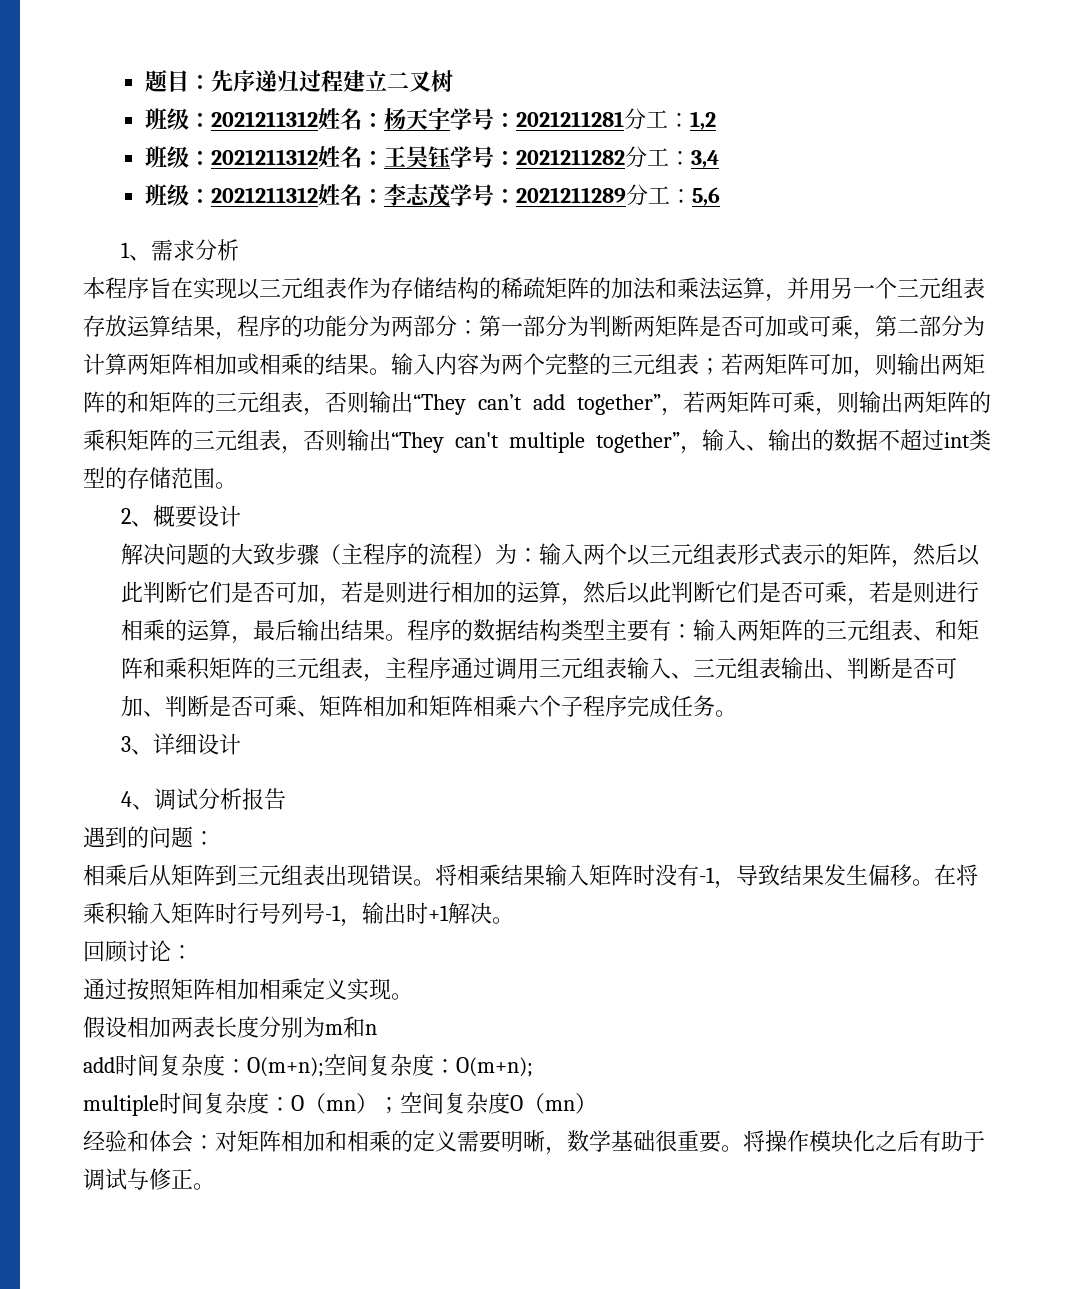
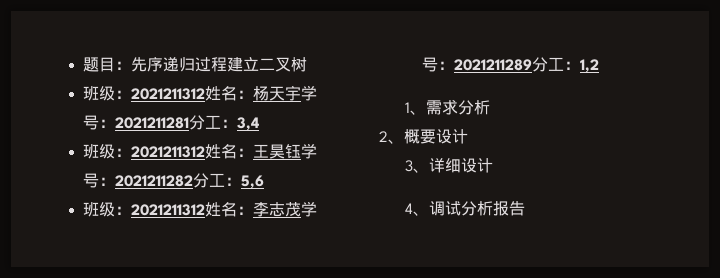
- 班级：2021211312姓名：杨天宇学号：2021211281分工：1,2
+ 班级：2021211312姓名：杨天宇学号：2021211281分工：3,4
- 班级：2021211312姓名：王昊钰学号：2021211282分工：3,4
+ 班级：2021211312姓名：王昊钰学号：2021211282分工：5,6
- 班级：2021211312姓名：李志茂学号：2021211289分工：5,6
+ 班级：2021211312姓名：李志茂学号：2021211289分工：1,2
- 本程序旨在实现以三元组表作为存储结构的稀疏矩阵的加法和乘法运算，并用另一个三元组表存放运算结果，程序的功能分为两部分：第一部分为判断两矩阵是否可加或可乘，第二部分为计算两矩阵相加或相乘的结果。输入内容为两个完整的三元组表；若两矩阵可加，则输出两矩阵的和矩阵的三元组表，否则输出“They can’t add together”，若两矩阵可乘，则输出两矩阵的乘积矩阵的三元组表，否则输出“They can't multiple together”，输入、输出的数据不超过int类型的存储范围。
  2、概要设计
- 解决问题的大致步骤（主程序的流程）为：输入两个以三元组表形式表示的矩阵，然后以此判断它们是否可加，若是则进行相加的运算，然后以此判断它们是否可乘，若是则进行相乘的运算，最后输出结果。程序的数据结构类型主要有：输入两矩阵的三元组表、和矩阵和乘积矩阵的三元组表，主程序通过调用三元组表输入、三元组表输出、判断是否可加、判断是否可乘、矩阵相加和矩阵相乘六个子程序完成任务。
- 遇到的问题：
- 相乘后从矩阵到三元组表出现错误。将相乘结果输入矩阵时没有-1，导致结果发生偏移。在将乘积输入矩阵时行号列号-1，输出时+1解决。
- 回顾讨论：
- 通过按照矩阵相加相乘定义实现。
- 假设相加两表长度分别为m和n
- add时间复杂度：O(m+n);空间复杂度：O(m+n);
- multiple时间复杂度：O（mn）；空间复杂度O（mn）
- 经验和体会：对矩阵相加和相乘的定义需要明晰，数学基础很重要。将操作模块化之后有助于调试与修正。

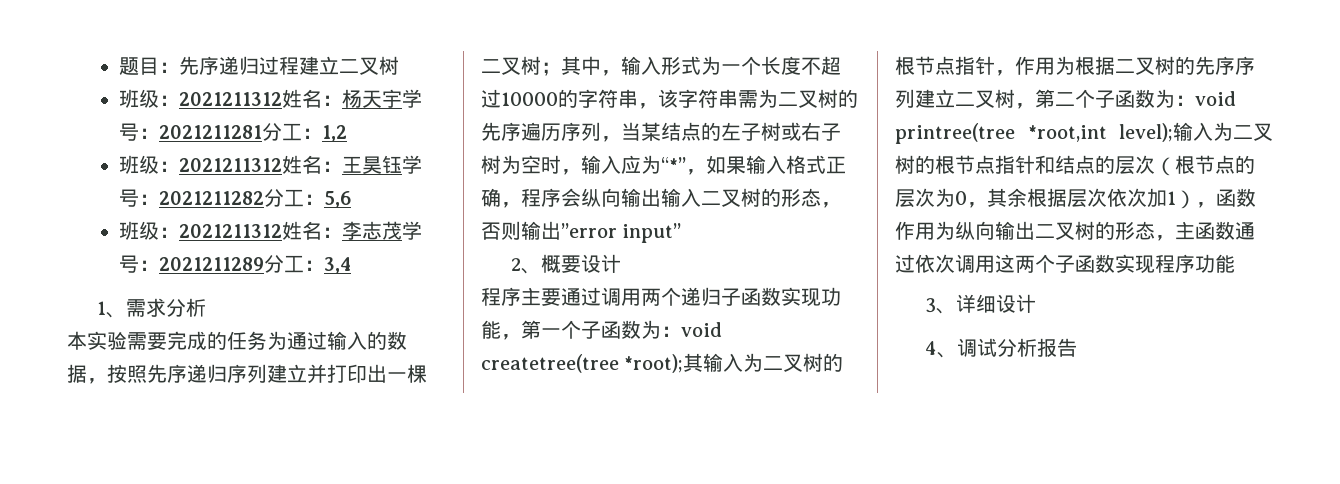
- 班级：2021211312姓名：杨天宇学号：2021211281分工：3,4
+ 班级：2021211312姓名：杨天宇学号：2021211281分工：1,2
- 班级：2021211312姓名：李志茂学号：2021211289分工：1,2
+ 班级：2021211312姓名：李志茂学号：2021211289分工：3,4
+ 本实验需要完成的任务为通过输入的数据，按照先序递归序列建立并打印出一棵二叉树；其中，输入形式为一个长度不超过10000的字符串，该字符串需为二叉树的先序遍历序列，当某结点的左子树或右子树为空时，输入应为“*”，如果输入格式正确，程序会纵向输出输入二叉树的形态，否则输出”error input”
  2、概要设计
+ 程序主要通过调用两个递归子函数实现功能，第一个子函数为：void createtree(tree *root);其输入为二叉树的根节点指针，作用为根据二叉树的先序序列建立二叉树，第二个子函数为：void printree(tree *root,int level);输入为二叉树的根节点指针和结点的层次（根节点的层次为0，其余根据层次依次加1），函数作用为纵向输出二叉树的形态，主函数通过依次调用这两个子函数实现程序功能

